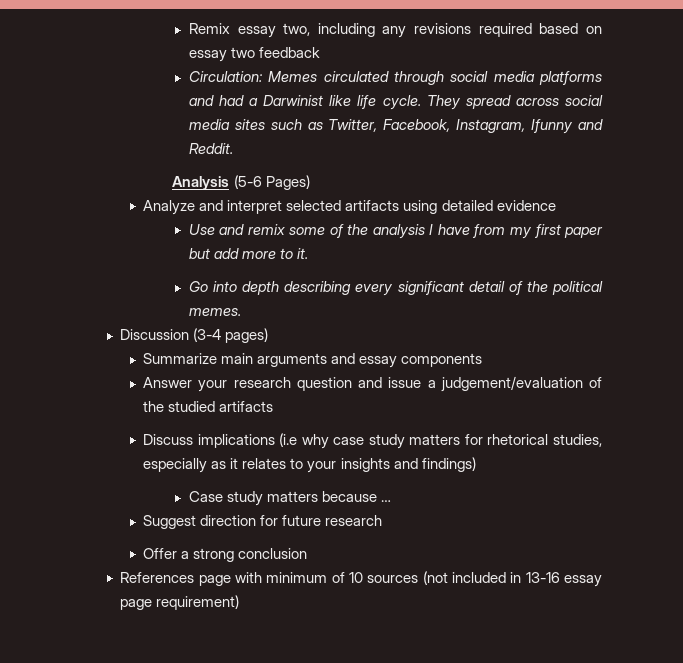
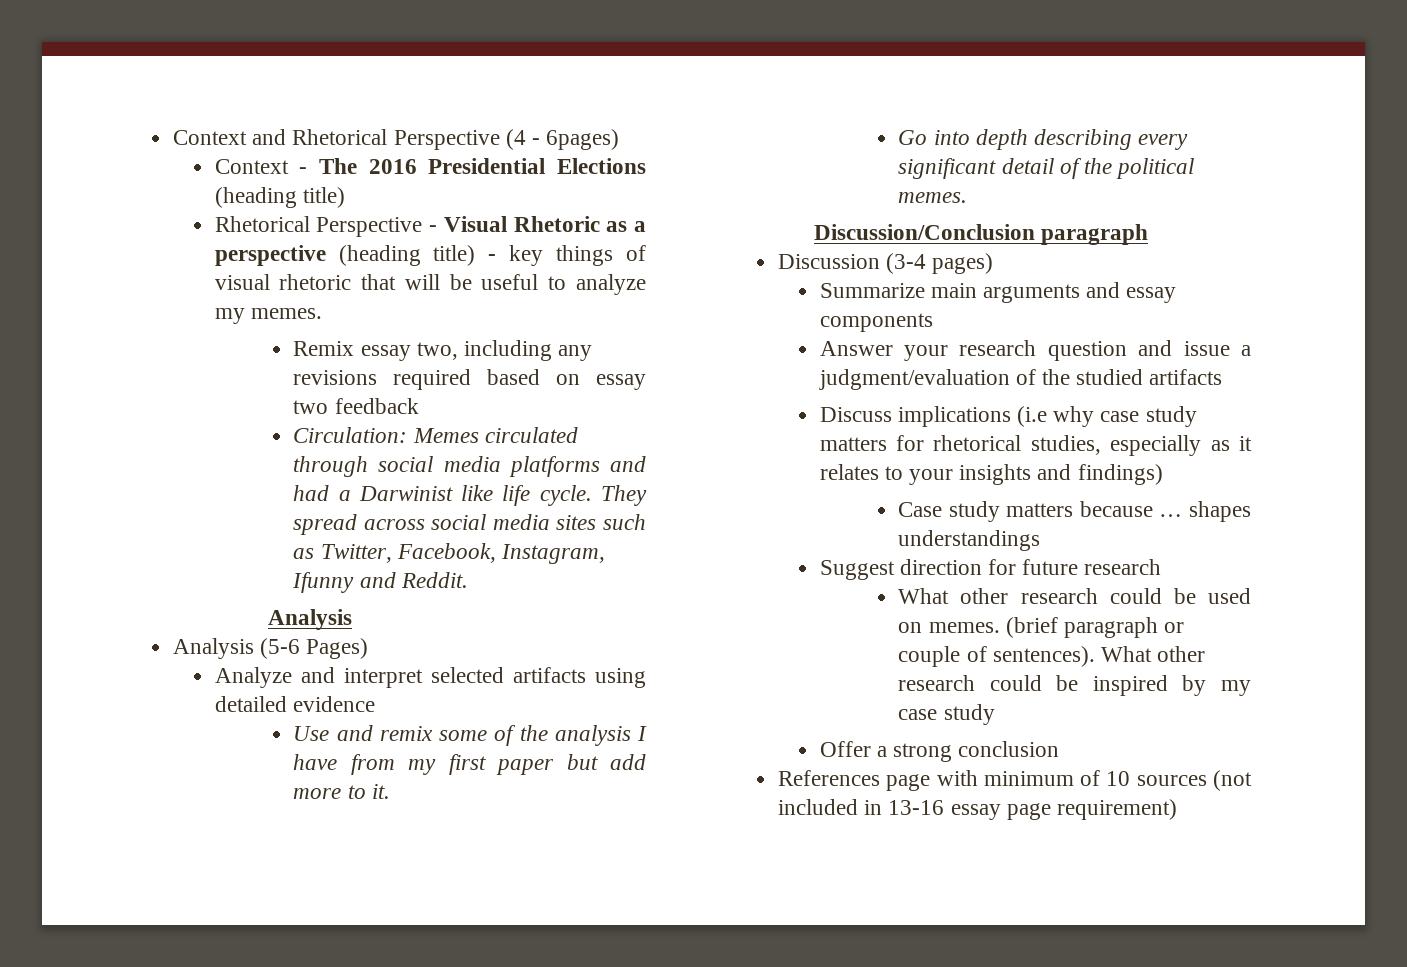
+ Context and Rhetorical Perspective (4 - 6pages)
+ Context - The 2016 Presidential Elections (heading title)
+ Rhetorical Perspective - Visual Rhetoric as a perspective (heading title) - key things of visual rhetoric that will be useful to analyze my memes.
  They spread across social media sites such as Twitter, Facebook, Instagram, Ifunny and Reddit.
+ Analysis
+ Discussion/Conclusion paragraph
- Answer your research question and issue a judgement/evaluation of the studied artifacts
+ Answer your research question and issue a judgment/evaluation of the studied artifacts
- Case study matters because …
+ Case study matters because … shapes understandings
+ What other research could be used on memes. (brief paragraph or couple of sentences). What other research could be inspired by my case study

